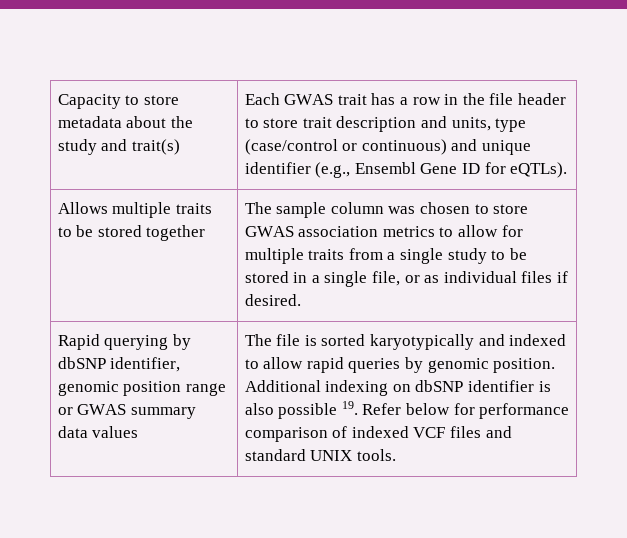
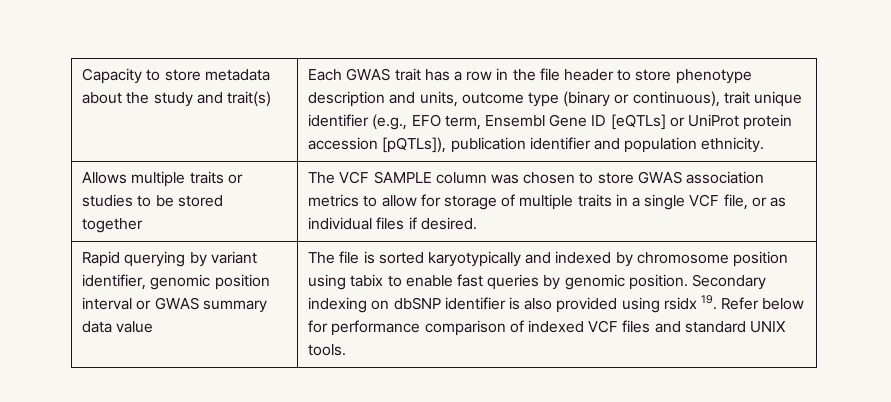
- Each GWAS trait has a row in the file header to store trait description and units, type (case/control or continuous) and unique identifier (e.g., Ensembl Gene ID for eQTLs).
+ Each GWAS trait has a row in the file header to store phenotype description and units, outcome type (binary or continuous), trait unique identifier (e.g., EFO term, Ensembl Gene ID [eQTLs] or UniProt protein accession [pQTLs]), publication identifier and population ethnicity.
- Allows multiple traits to be stored together | The sample column was chosen to store GWAS association metrics to allow for multiple traits from a single study to be stored in a single file, or as individual files if desired.
+ Allows multiple traits or studies to be stored together | The VCF SAMPLE column was chosen to store GWAS association metrics to allow for storage of multiple traits in a single VCF file, or as individual files if desired.
- Rapid querying by dbSNP identifier, genomic position range or GWAS summary data values
+ Rapid querying by variant identifier, genomic position interval or GWAS summary data value
- The file is sorted karyotypically and indexed to allow rapid queries by genomic position.
+ The file is sorted karyotypically and indexed by chromosome position using tabix to enable fast queries by genomic position.
- Additional indexing on dbSNP identifier is also possible 19. Refer below for performance comparison of indexed VCF files and standard UNIX tools.
+ Secondary indexing on dbSNP identifier is also provided using rsidx 19. Refer below for performance comparison of indexed VCF files and standard UNIX tools.

